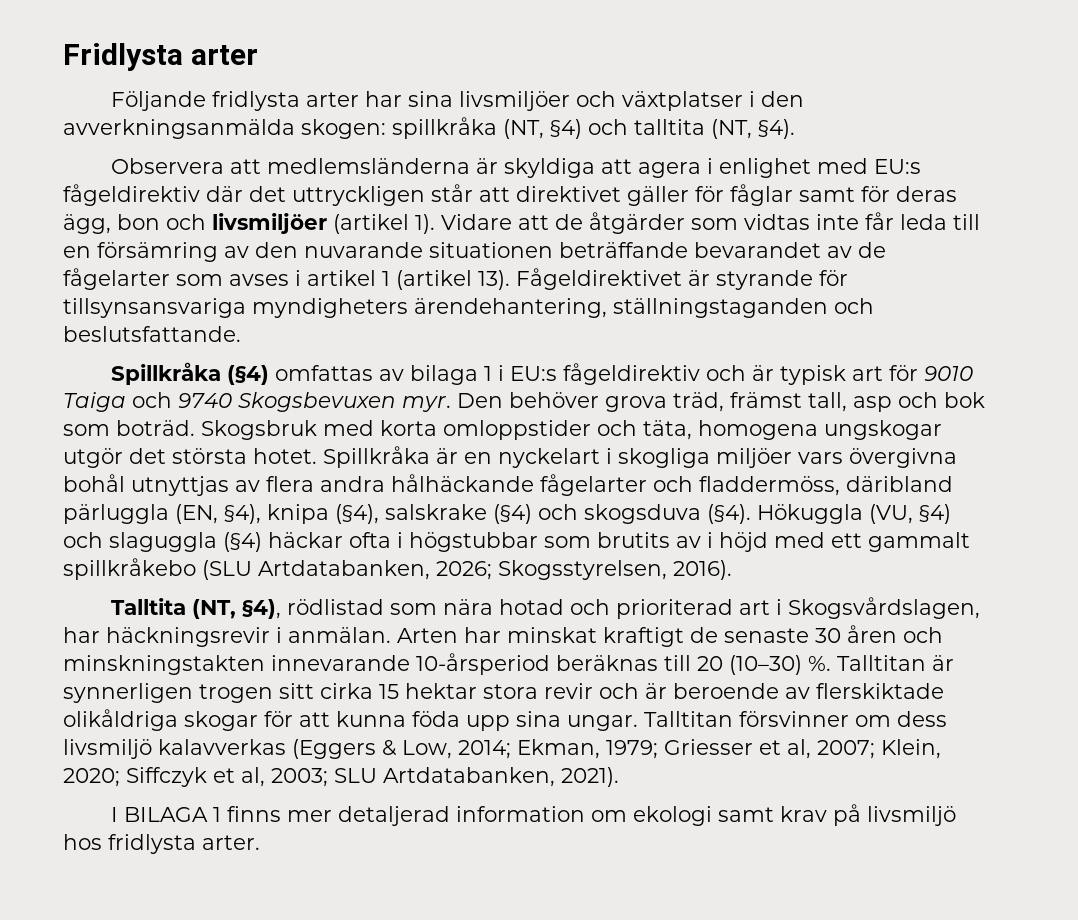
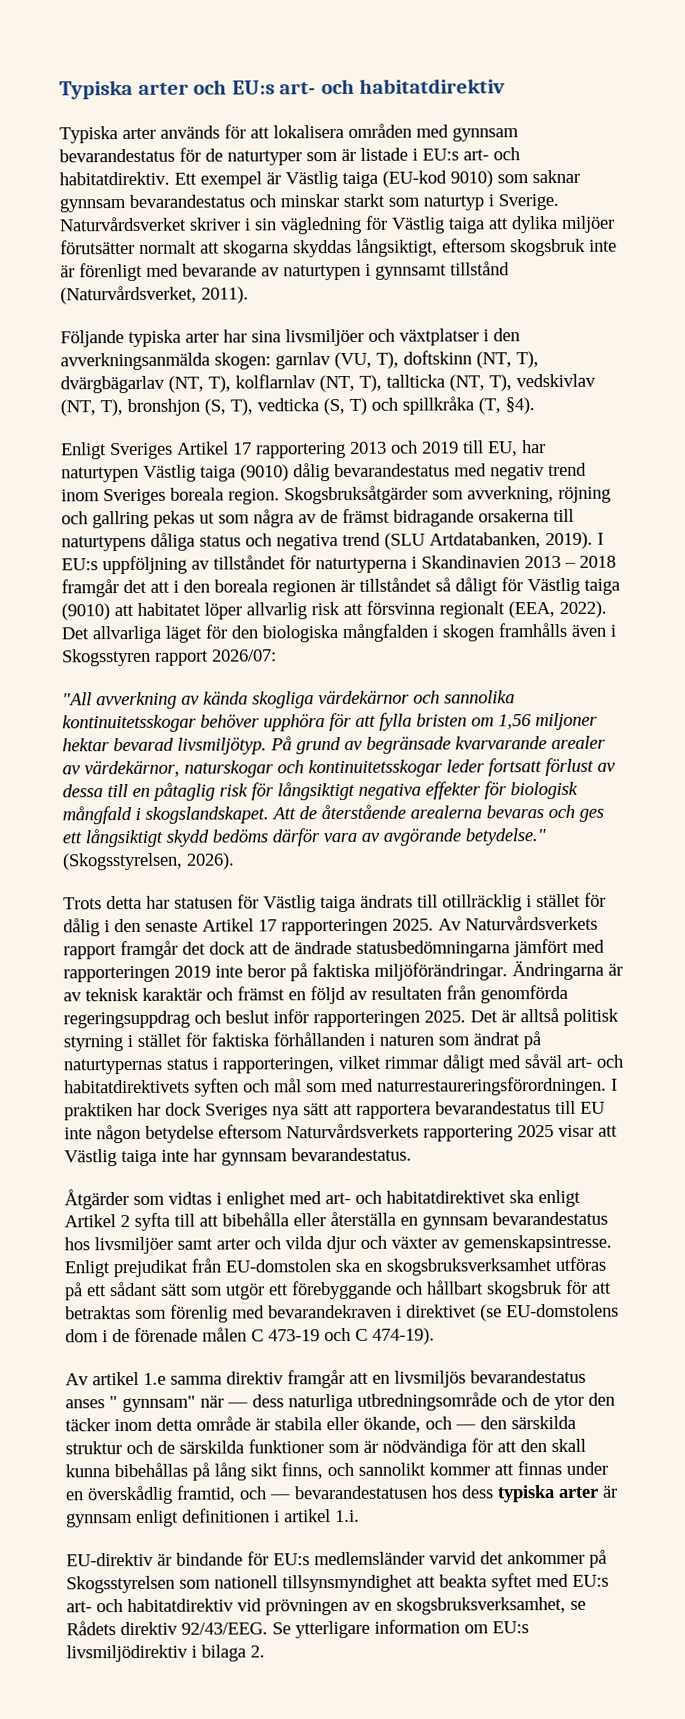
- Fridlysta arter
+ Typiska arter och EU:s art- och habitatdirektiv
+ Typiska arter används för att lokalisera områden med gynnsam bevarandestatus för de naturtyper som är listade i EU:s art- och habitatdirektiv. Ett exempel är Västlig taiga (EU-kod 9010) som saknar gynnsam bevarandestatus och minskar starkt som naturtyp i Sverige. Naturvårdsverket skriver i sin vägledning för Västlig taiga att dylika miljöer förutsätter normalt att skogarna skyddas långsiktigt, eftersom skogsbruk inte är förenligt med bevarande av naturtypen i gynnsamt tillstånd (Naturvårdsverket, 2011).
- Följande fridlysta arter har sina livsmiljöer och växtplatser i den avverkningsanmälda skogen: spillkråka (NT, §4) och talltita (NT, §4).
- Observera att medlemsländerna är skyldiga att agera i enlighet med EU:s fågeldirektiv där det uttryckligen står att direktivet gäller för fåglar samt för deras ägg, bon och livsmiljöer (artikel 1). Vidare att de åtgärder som vidtas inte får leda till en försämring av den nuvarande situationen beträffande bevarandet av de fågelarter som avses i artikel 1 (artikel 13). Fågeldirektivet är styrande för tillsynsansvariga myndigheters ärendehantering, ställningstaganden och beslutsfattande.
- Spillkråka (§4) omfattas av bilaga 1 i EU:s fågeldirektiv och är typisk art för 9010 Taiga och 9740 Skogsbevuxen myr. Den behöver grova träd, främst tall, asp och bok som boträd. Skogsbruk med korta omloppstider och täta, homogena ungskogar utgör det största hotet. Spillkråka är en nyckelart i skogliga miljöer vars övergivna bohål utnyttjas av flera andra hålhäckande fågelarter och fladdermöss, däribland pärluggla (EN, §4), knipa (§4), salskrake (§4) och skogsduva (§4). Hökuggla (VU, §4) och slaguggla (§4) häckar ofta i högstubbar som brutits av i höjd med ett gammalt spillkråkebo (SLU Artdatabanken, 2026; Skogsstyrelsen, 2016).
- Talltita (NT, §4), rödlistad som nära hotad och prioriterad art i Skogsvårdslagen, har häckningsrevir i anmälan. Arten har minskat kraftigt de senaste 30 åren och minskningstakten innevarande 10-årsperiod beräknas till 20 (10–30) %. Talltitan är synnerligen trogen sitt cirka 15 hektar stora revir och är beroende av flerskiktade olikåldriga skogar för att kunna föda upp sina ungar. Talltitan försvinner om dess livsmiljö kalavverkas (Eggers & Low, 2014; Ekman, 1979; Griesser et al, 2007; Klein, 2020; Siffczyk et al, 2003; SLU Artdatabanken, 2021).
- I BILAGA 1 finns mer detaljerad information om ekologi samt krav på livsmiljö hos fridlysta arter.
+ Följande typiska arter har sina livsmiljöer och växtplatser i den avverkningsanmälda skogen: garnlav (VU, T), doftskinn (NT, T), dvärgbägarlav (NT, T), kolflarnlav (NT, T), tallticka (NT, T), vedskivlav (NT, T), bronshjon (S, T), vedticka (S, T) och spillkråka (T, §4).
+ Enligt Sveriges Artikel 17 rapportering 2013 och 2019 till EU, har naturtypen Västlig taiga (9010) dålig bevarandestatus med negativ trend inom Sveriges boreala region. Skogsbruksåtgärder som avverkning, röjning och gallring pekas ut som några av de främst bidragande orsakerna till naturtypens dåliga status och negativa trend (SLU Artdatabanken, 2019). I EU:s uppföljning av tillståndet för naturtyperna i Skandinavien 2013 – 2018 framgår det att i den boreala regionen är tillståndet så dåligt för Västlig taiga (9010) att habitatet löper allvarlig risk att försvinna regionalt (EEA, 2022). Det allvarliga läget för den biologiska mångfalden i skogen framhålls även i Skogsstyren rapport 2026/07:
+ "All avverkning av kända skogliga värdekärnor och sannolika kontinuitetsskogar behöver upphöra för att fylla bristen om 1,56 miljoner hektar bevarad livsmiljötyp. På grund av begränsade kvarvarande arealer av värdekärnor, naturskogar och kontinuitetsskogar leder fortsatt förlust av dessa till en påtaglig risk för långsiktigt negativa effekter för biologisk mångfald i skogslandskapet. Att de återstående arealerna bevaras och ges ett långsiktigt skydd bedöms därför vara av avgörande betydelse." (Skogsstyrelsen, 2026).
+ Trots detta har statusen för Västlig taiga ändrats till otillräcklig i stället för dålig i den senaste Artikel 17 rapporteringen 2025. Av Naturvårdsverkets rapport framgår det dock att de ändrade statusbedömningarna jämfört med rapporteringen 2019 inte beror på faktiska miljöförändringar. Ändringarna är av teknisk karaktär och främst en följd av resultaten från genomförda regeringsuppdrag och beslut inför rapporteringen 2025. Det är alltså politisk styrning i stället för faktiska förhållanden i naturen som ändrat på naturtypernas status i rapporteringen, vilket rimmar dåligt med såväl art- och habitatdirektivets syften och mål som med naturrestaureringsförordningen. I praktiken har dock Sveriges nya sätt att rapportera bevarandestatus till EU inte någon betydelse eftersom Naturvårdsverkets rapportering 2025 visar att Västlig taiga inte har gynnsam bevarandestatus.
+ Åtgärder som vidtas i enlighet med art- och habitatdirektivet ska enligt Artikel 2 syfta till att bibehålla eller återställa en gynnsam bevarandestatus hos livsmiljöer samt arter och vilda djur och växter av gemenskapsintresse. Enligt prejudikat från EU-domstolen ska en skogsbruksverksamhet utföras på ett sådant sätt som utgör ett förebyggande och hållbart skogsbruk för att betraktas som förenlig med bevarandekraven i direktivet (se EU-domstolens dom i de förenade målen C 473-19 och C 474-19).
+ Av artikel 1.e samma direktiv framgår att en livsmiljös bevarandestatus anses " gynnsam" när — dess naturliga utbredningsområde och de ytor den täcker inom detta område är stabila eller ökande, och — den särskilda struktur och de särskilda funktioner som är nödvändiga för att den skall kunna bibehållas på lång sikt finns, och sannolikt kommer att finnas under en överskådlig framtid, och — bevarandestatusen hos dess typiska arter är gynnsam enligt definitionen i artikel 1.i.
+ EU-direktiv är bindande för EU:s medlemsländer varvid det ankommer på Skogsstyrelsen som nationell tillsynsmyndighet att beakta syftet med EU:s art- och habitatdirektiv vid prövningen av en skogsbruksverksamhet, se Rådets direktiv 92/43/EEG. Se ytterligare information om EU:s livsmiljödirektiv i bilaga 2.

